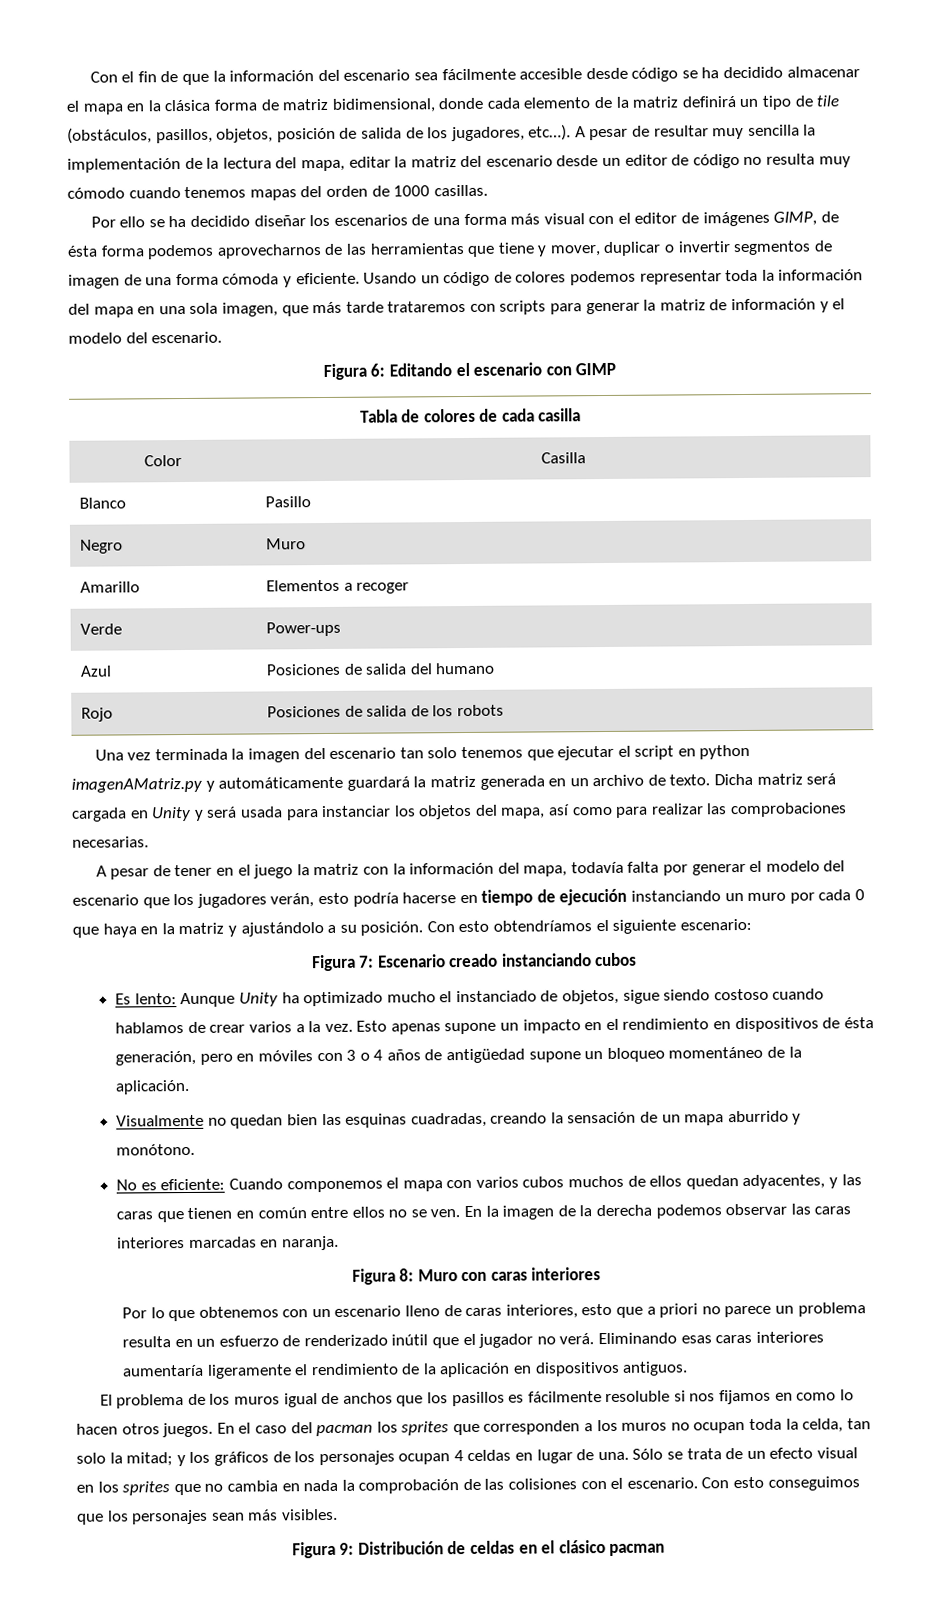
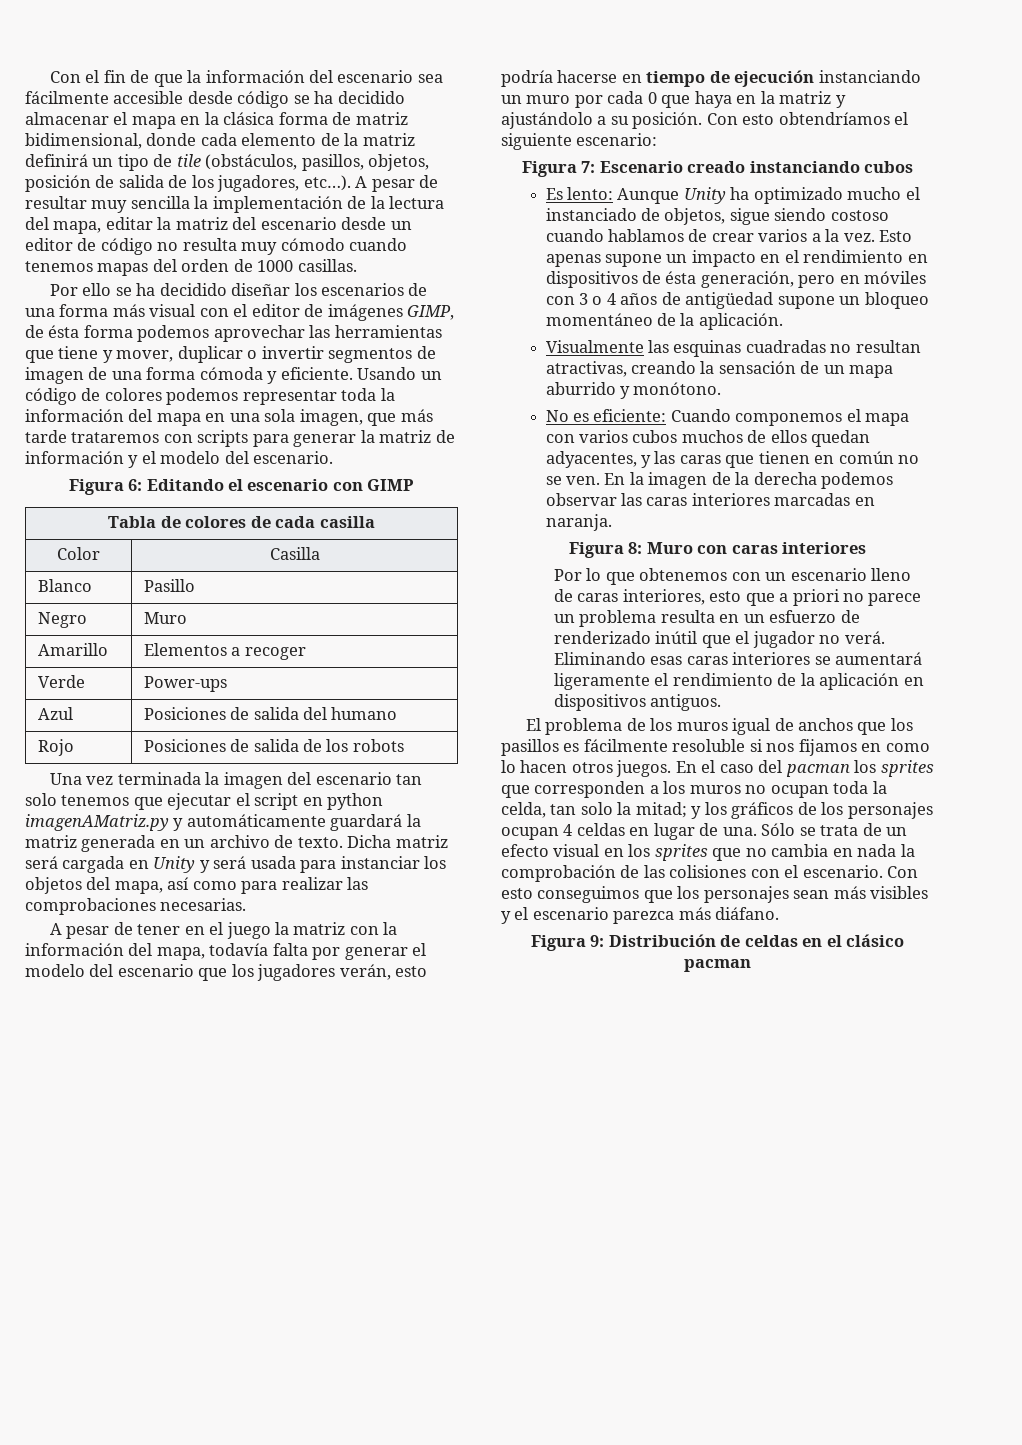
- Por ello se ha decidido diseñar los escenarios de una forma más visual con el editor de imágenes GIMP, de ésta forma podemos aprovecharnos de las herramientas que tiene y mover, duplicar o invertir segmentos de imagen de una forma cómoda y eficiente.
+ Por ello se ha decidido diseñar los escenarios de una forma más visual con el editor de imágenes GIMP, de ésta forma podemos aprovechar las herramientas que tiene y mover, duplicar o invertir segmentos de imagen de una forma cómoda y eficiente.
- Visualmente no quedan bien las esquinas cuadradas, creando la sensación de un mapa aburrido y monótono.
+ Visualmente las esquinas cuadradas no resultan atractivas, creando la sensación de un mapa aburrido y monótono.
- No es eficiente: Cuando componemos el mapa con varios cubos muchos de ellos quedan adyacentes, y las caras que tienen en común entre ellos no se ven.
+ No es eficiente: Cuando componemos el mapa con varios cubos muchos de ellos quedan adyacentes, y las caras que tienen en común no se ven.
- Eliminando esas caras interiores aumentaría ligeramente el rendimiento de la aplicación en dispositivos antiguos.
+ Eliminando esas caras interiores se aumentará ligeramente el rendimiento de la aplicación en dispositivos antiguos.
- Con esto conseguimos que los personajes sean más visibles.
+ Con esto conseguimos que los personajes sean más visibles y el escenario parezca más diáfano.

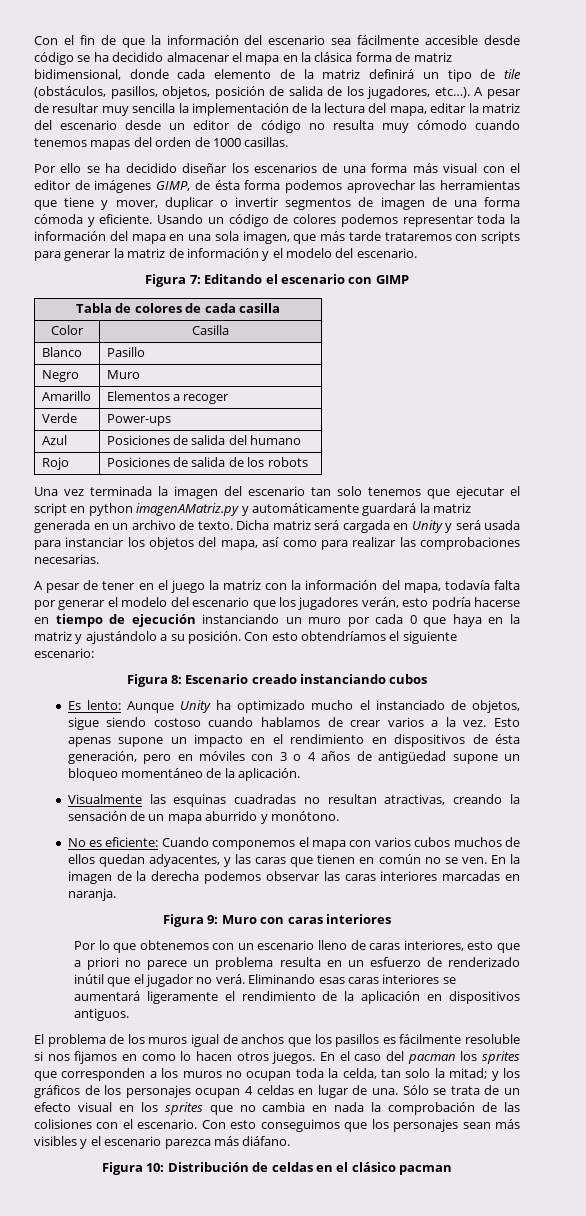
- Figura 6: Editando el escenario con GIMP
+ Figura 7: Editando el escenario con GIMP
- Figura 7: Escenario creado instanciando cubos
+ Figura 8: Escenario creado instanciando cubos
- Figura 8: Muro con caras interiores
+ Figura 9: Muro con caras interiores
- Figura 9: Distribución de celdas en el clásico pacman
+ Figura 10: Distribución de celdas en el clásico pacman

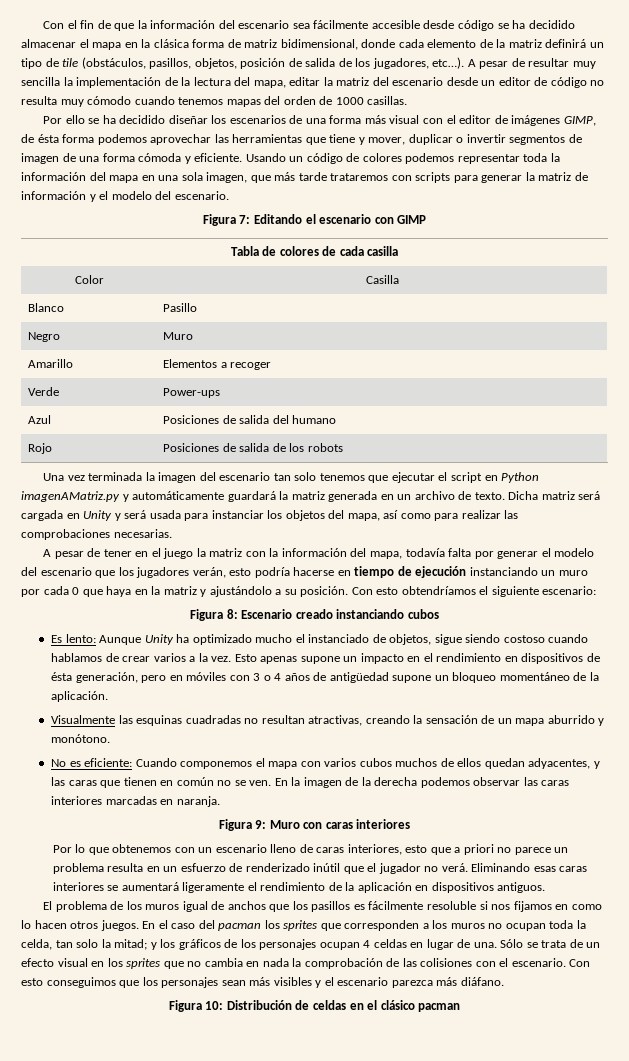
- Una vez terminada la imagen del escenario tan solo tenemos que ejecutar el script en python imagenAMatriz.py y automáticamente guardará la matriz generada en un archivo de texto.
+ Una vez terminada la imagen del escenario tan solo tenemos que ejecutar el script en Python imagenAMatriz.py y automáticamente guardará la matriz generada en un archivo de texto.

